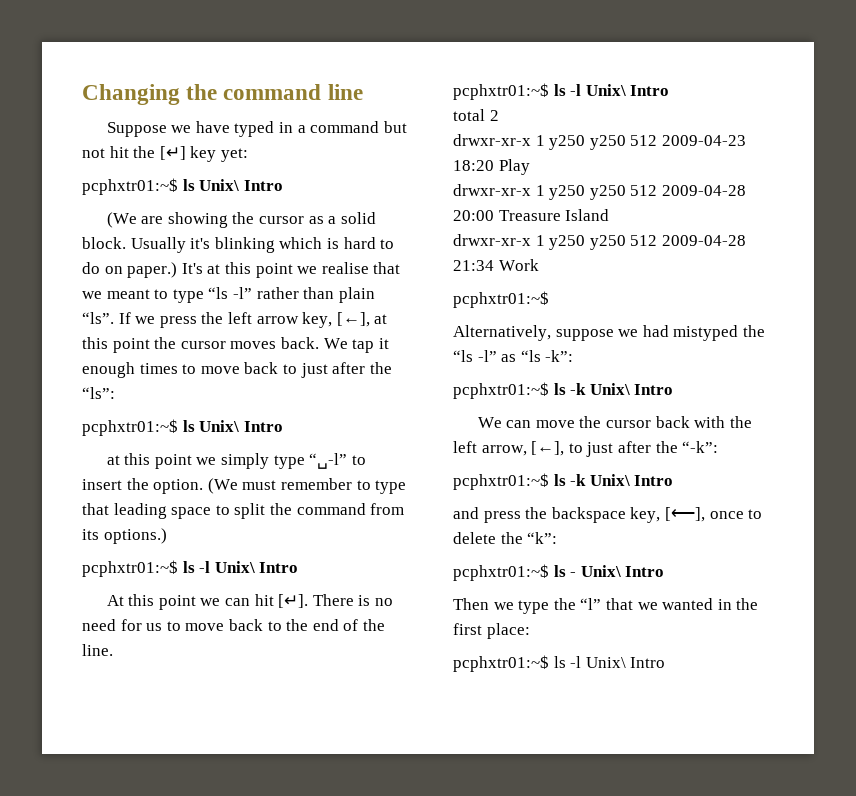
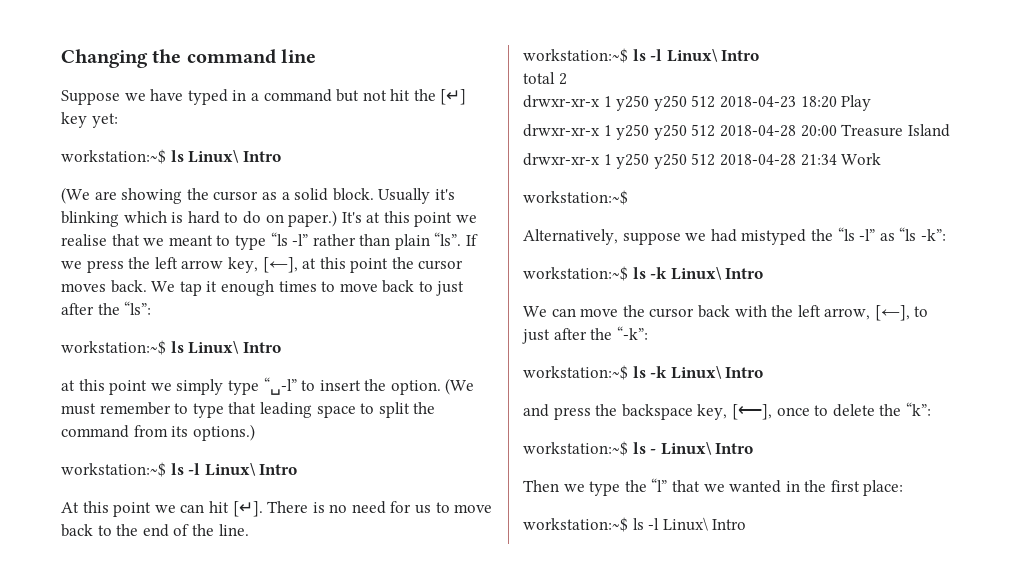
  Suppose we have typed in a command but not hit the [↵] key yet:
- pcphxtr01:~$ ls Unix\ Intro
+ workstation:~$ ls Linux\ Intro
  We tap it enough times to move back to just after the “ls”:
- pcphxtr01:~$ ls Unix\ Intro
+ workstation:~$ ls Linux\ Intro
  (We must remember to type that leading space to split the command from its options.)
- pcphxtr01:~$ ls -l Unix\ Intro
+ workstation:~$ ls -l Linux\ Intro
  There is no need for us to move back to the end of the line.
- pcphxtr01:~$ ls -l Unix\ Intro
+ workstation:~$ ls -l Linux\ Intro
- drwxr-xr-x 1 y250 y250 512 2009-04-23 18:20 Play
+ drwxr-xr-x 1 y250 y250 512 2018-04-23 18:20 Play
- drwxr-xr-x 1 y250 y250 512 2009-04-28 20:00 Treasure Island
+ drwxr-xr-x 1 y250 y250 512 2018-04-28 20:00 Treasure Island
- drwxr-xr-x 1 y250 y250 512 2009-04-28 21:34 Work
- pcphxtr01:~$
+ drwxr-xr-x 1 y250 y250 512 2018-04-28 21:34 Work
+ workstation:~$
  Alternatively, suppose we had mistyped the “ls -l” as “ls -k”:
- pcphxtr01:~$ ls -k Unix\ Intro
+ workstation:~$ ls -k Linux\ Intro
  We can move the cursor back with the left arrow, [←], to just after the “-k”:
- pcphxtr01:~$ ls -k Unix\ Intro
+ workstation:~$ ls -k Linux\ Intro
- pcphxtr01:~$ ls - Unix\ Intro
+ workstation:~$ ls - Linux\ Intro
  Then we type the “l” that we wanted in the first place:
- pcphxtr01:~$ ls -l Unix\ Intro
+ workstation:~$ ls -l Linux\ Intro

